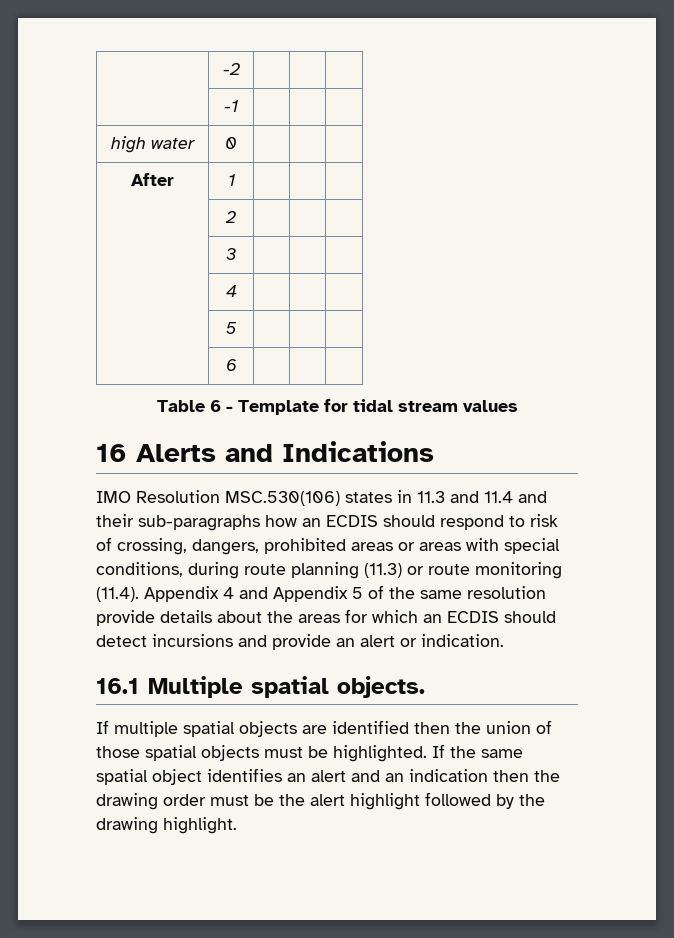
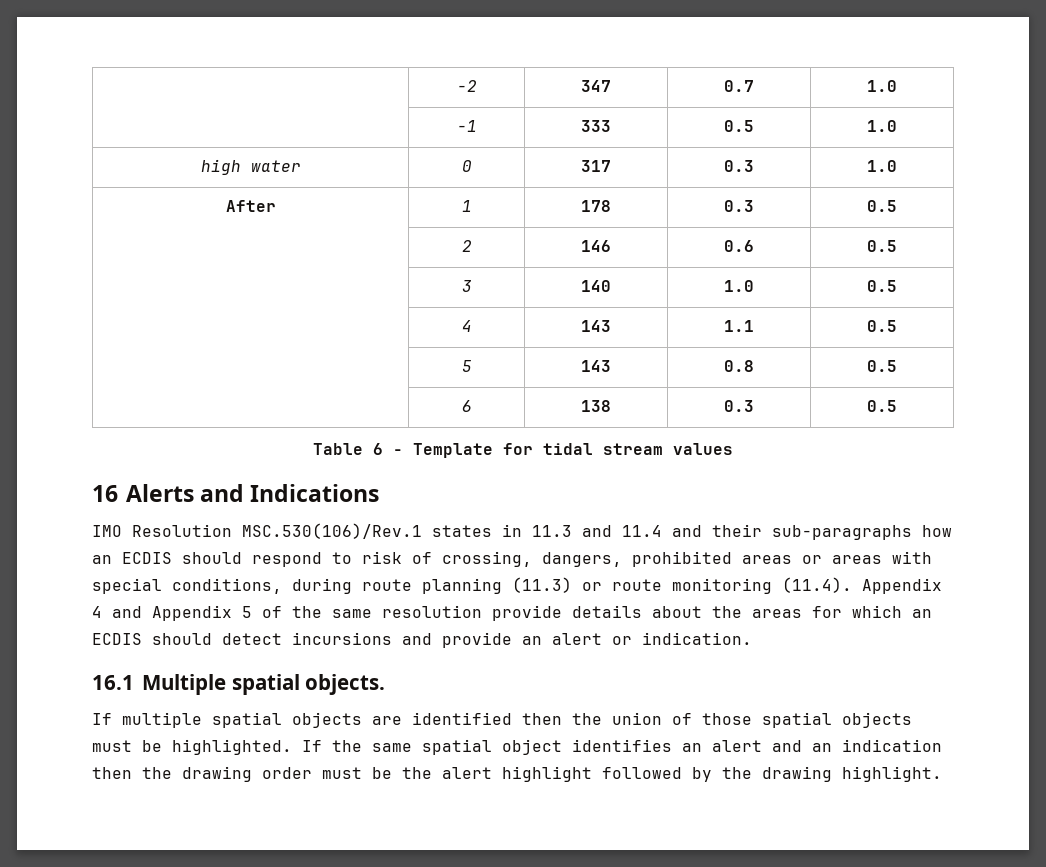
- | -2 | | |
- | -1 | | |
+ | -2 | 347 | 0.7 | 1.0
+ | -1 | 333 | 0.5 | 1.0
- high water | 0 | | |
+ high water | 0 | 317 | 0.3 | 1.0
- After | 1 | | |
- | 2 | | |
- | 3 | | |
- | 4 | | |
- | 5 | | |
- | 6 | | |
+ After | 1 | 178 | 0.3 | 0.5
+ | 2 | 146 | 0.6 | 0.5
+ | 3 | 140 | 1.0 | 0.5
+ | 4 | 143 | 1.1 | 0.5
+ | 5 | 143 | 0.8 | 0.5
+ | 6 | 138 | 0.3 | 0.5
- IMO Resolution MSC.530(106) states in 11.3 and 11.4 and their sub-paragraphs how an ECDIS should respond to risk of crossing, dangers, prohibited areas or areas with special conditions, during route planning (11.3) or route monitoring (11.4). Appendix 4 and Appendix 5 of the same resolution provide details about the areas for which an ECDIS should detect incursions and provide an alert or indication.
+ IMO Resolution MSC.530(106)/Rev.1 states in 11.3 and 11.4 and their sub-paragraphs how an ECDIS should respond to risk of crossing, dangers, prohibited areas or areas with special conditions, during route planning (11.3) or route monitoring (11.4). Appendix 4 and Appendix 5 of the same resolution provide details about the areas for which an ECDIS should detect incursions and provide an alert or indication.

